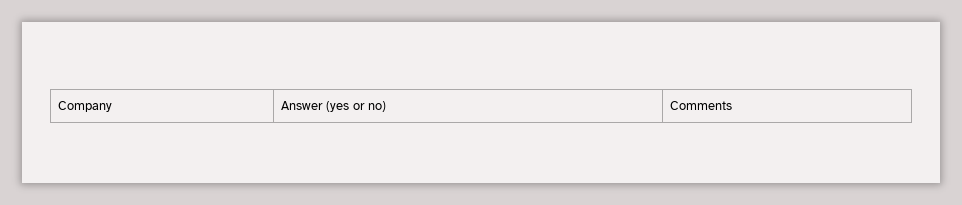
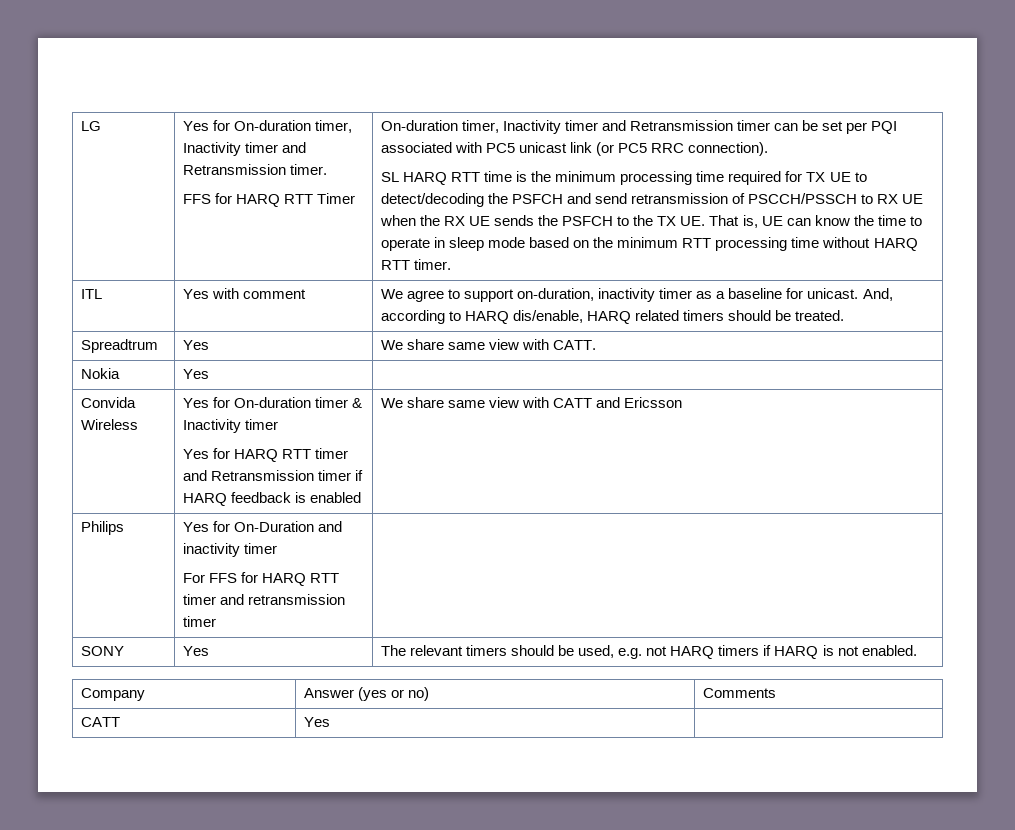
+ LG | Yes for On-duration timer, Inactivity timer and Retransmission timer.
+ FFS for HARQ RTT Timer | On-duration timer, Inactivity timer and Retransmission timer can be set per PQI associated with PC5 unicast link (or PC5 RRC connection).
+ SL HARQ RTT time is the minimum processing time required for TX UE to detect/decoding the PSFCH and send retransmission of PSCCH/PSSCH to RX UE when the RX UE sends the PSFCH to the TX UE. That is, UE can know the time to operate in sleep mode based on the minimum RTT processing time without HARQ RTT timer.
+ ITL | Yes with comment | We agree to support on-duration, inactivity timer as a baseline for unicast. And, according to HARQ dis/enable, HARQ related timers should be treated.
+ Spreadtrum | Yes | We share same view with CATT.
+ Nokia | Yes |
+ Convida Wireless | Yes for On-duration timer & Inactivity timer
+ Yes for HARQ RTT timer and Retransmission timer if HARQ feedback is enabled | We share same view with CATT and Ericsson
+ Philips | Yes for On-Duration and inactivity timer
+ For FFS for HARQ RTT timer and retransmission timer |
+ SONY | Yes | The relevant timers should be used, e.g. not HARQ timers if HARQ is not enabled.
+ CATT | Yes |

